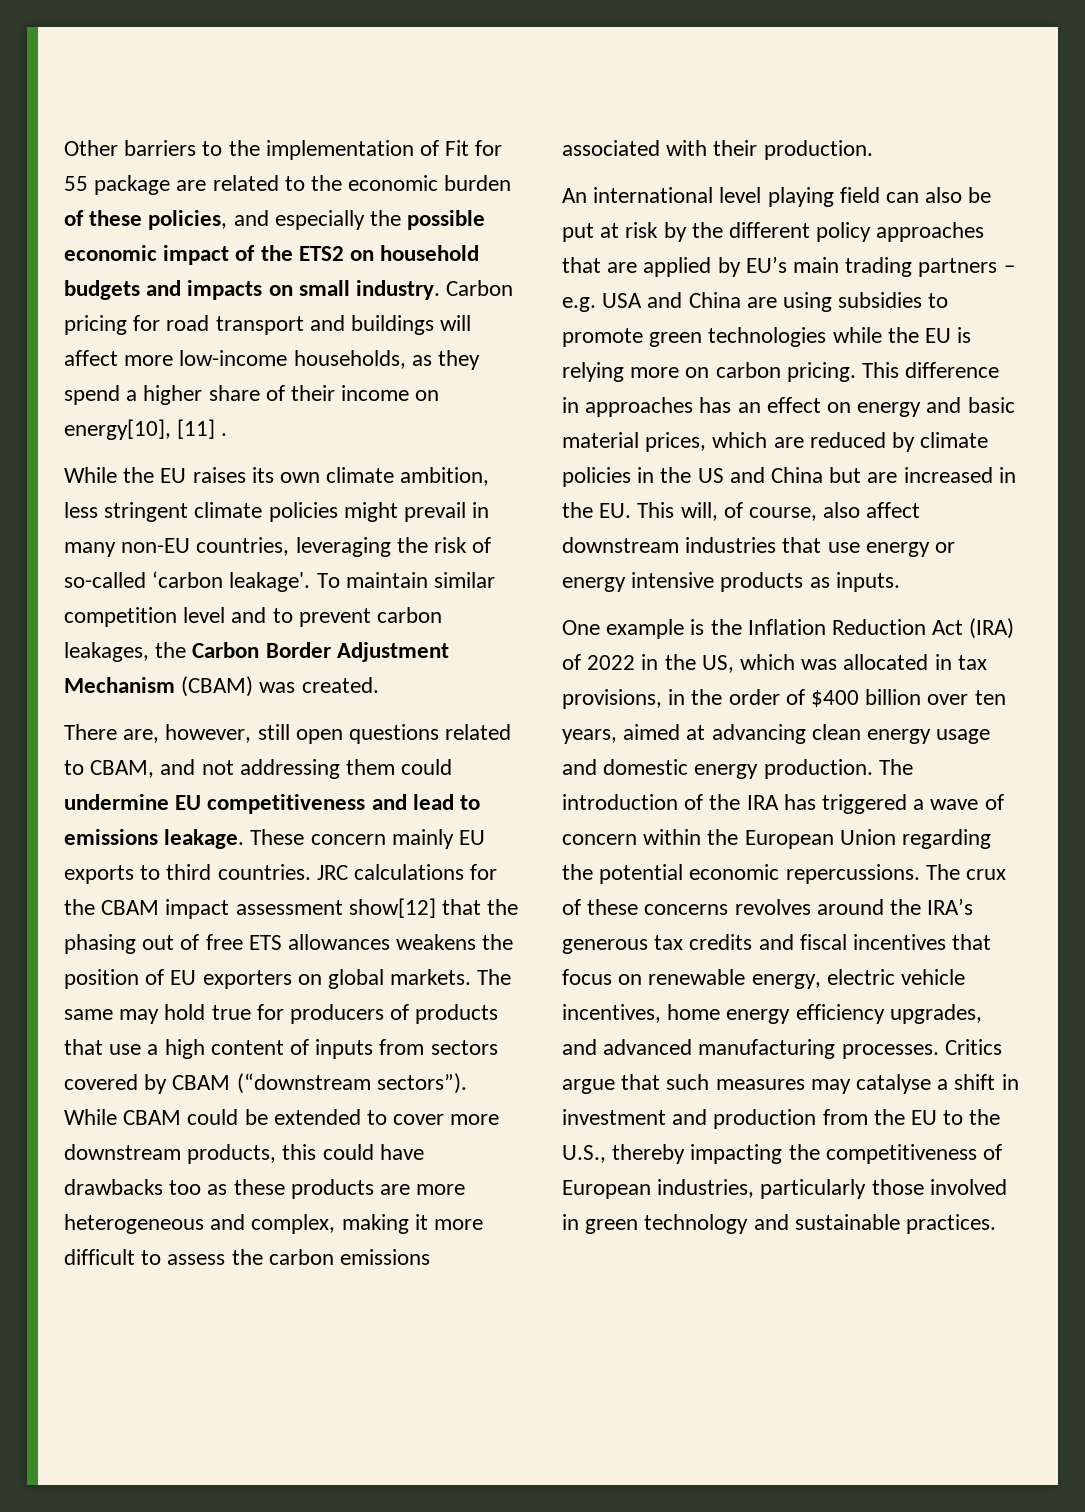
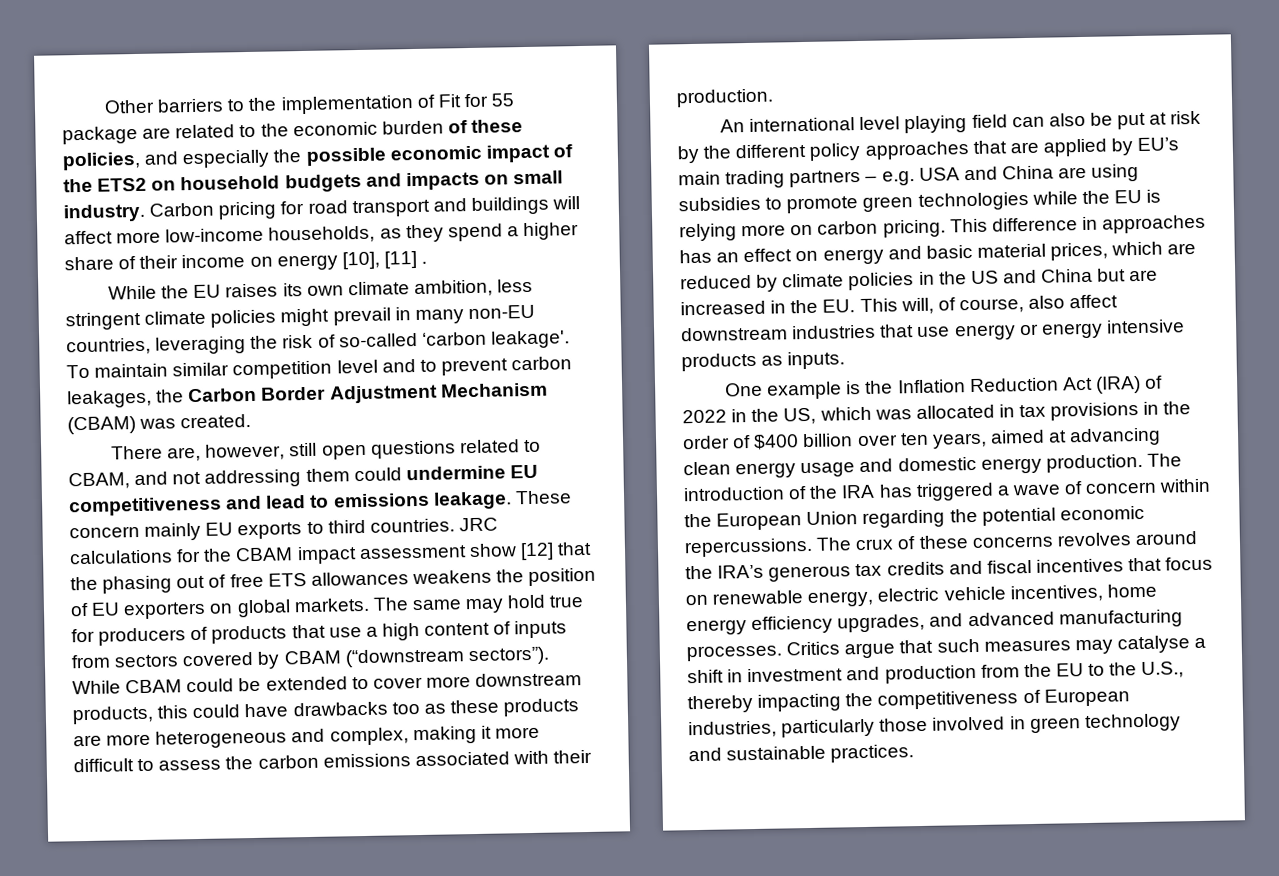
- Carbon pricing for road transport and buildings will affect more low-income households, as they spend a higher share of their income on energy[10], [11] .
+ Carbon pricing for road transport and buildings will affect more low-income households, as they spend a higher share of their income on energy [10], [11] .
- JRC calculations for the CBAM impact assessment show[12] that the phasing out of free ETS allowances weakens the position of EU exporters on global markets.
+ JRC calculations for the CBAM impact assessment show [12] that the phasing out of free ETS allowances weakens the position of EU exporters on global markets.
- One example is the Inflation Reduction Act (IRA) of 2022 in the US, which was allocated in tax provisions, in the order of $400 billion over ten years, aimed at advancing clean energy usage and domestic energy production.
+ One example is the Inflation Reduction Act (IRA) of 2022 in the US, which was allocated in tax provisions in the order of $400 billion over ten years, aimed at advancing clean energy usage and domestic energy production.

